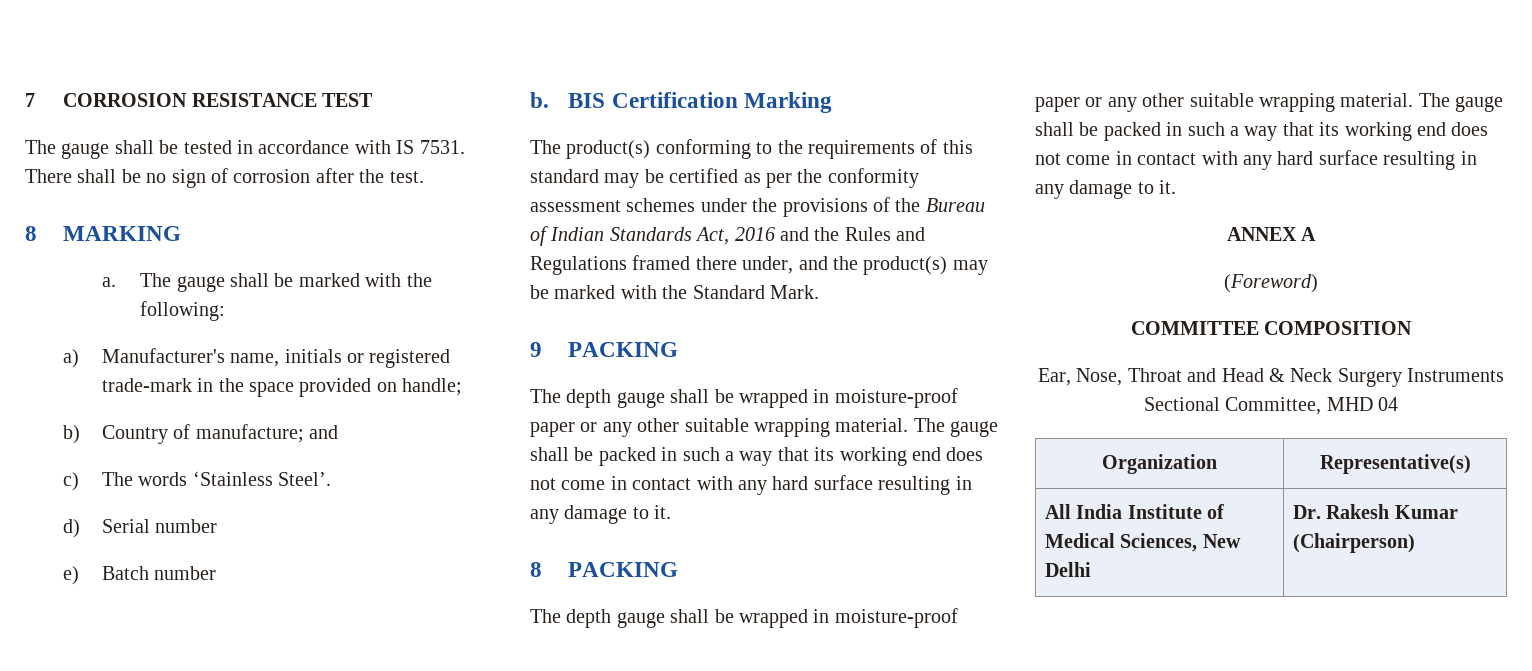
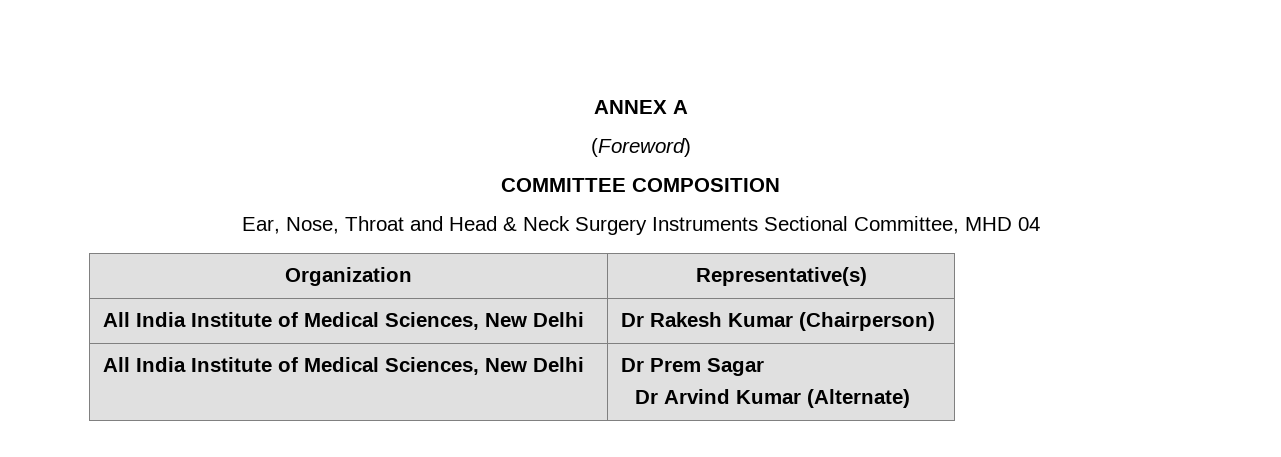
- 7 CORROSION RESISTANCE TEST
- The gauge shall be tested in accordance with IS 7531. There shall be no sign of corrosion after the test.
- 8 MARKING
- a. The gauge shall be marked with the following:
- a) Manufacturer's name, initials or registered trade-mark in the space provided on handle;
- b) Country of manufacture; and
- c) The words ‘Stainless Steel’.
- d) Serial number
- e) Batch number
- b. BIS Certification Marking
- The product(s) conforming to the requirements of this standard may be certified as per the conformity assessment schemes under the provisions of the Bureau of Indian Standards Act, 2016 and the Rules and Regulations framed there under, and the product(s) may be marked with the Standard Mark.
- 9 PACKING
- The depth gauge shall be wrapped in moisture-proof paper or any other suitable wrapping material. The gauge shall be packed in such a way that its working end does not come in contact with any hard surface resulting in any damage to it.
- 8 PACKING
- The depth gauge shall be wrapped in moisture-proof paper or any other suitable wrapping material. The gauge shall be packed in such a way that its working end does not come in contact with any hard surface resulting in any damage to it.
- All India Institute of Medical Sciences, New Delhi | Dr. Rakesh Kumar (Chairperson)
+ All India Institute of Medical Sciences, New Delhi | Dr Rakesh Kumar (Chairperson)
+ All India Institute of Medical Sciences, New Delhi | Dr Prem Sagar
+ Dr Arvind Kumar (Alternate)

